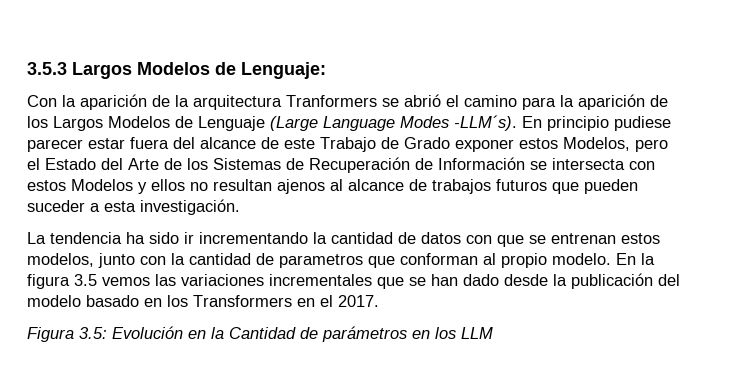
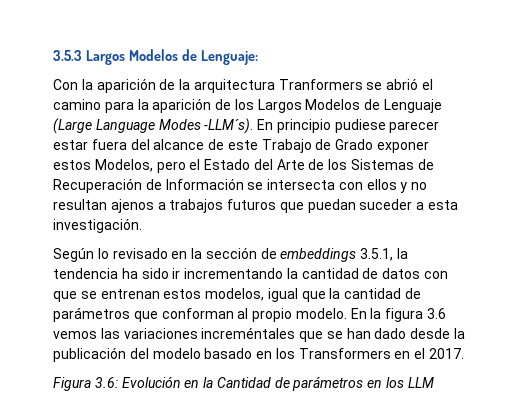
- En principio pudiese parecer estar fuera del alcance de este Trabajo de Grado exponer estos Modelos, pero el Estado del Arte de los Sistemas de Recuperación de Información se intersecta con estos Modelos y ellos no resultan ajenos al alcance de trabajos futuros que pueden suceder a esta investigación.
+ En principio pudiese parecer estar fuera del alcance de este Trabajo de Grado exponer estos Modelos, pero el Estado del Arte de los Sistemas de Recuperación de Información se intersecta con ellos y no resultan ajenos a trabajos futuros que puedan suceder a esta investigación.
- La tendencia ha sido ir incrementando la cantidad de datos con que se entrenan estos modelos, junto con la cantidad de parametros que conforman al propio modelo.
+ Según lo revisado en la sección de embeddings 3.5.1, la tendencia ha sido ir incrementando la cantidad de datos con que se entrenan estos modelos, igual que la cantidad de parámetros que conforman al propio modelo.
- En la figura 3.5 vemos las variaciones incrementales que se han dado desde la publicación del modelo basado en los Transformers en el 2017.
+ En la figura 3.6 vemos las variaciones increméntales que se han dado desde la publicación del modelo basado en los Transformers en el 2017.
- Figura 3.5: Evolución en la Cantidad de parámetros en los LLM
+ Figura 3.6: Evolución en la Cantidad de parámetros en los LLM

